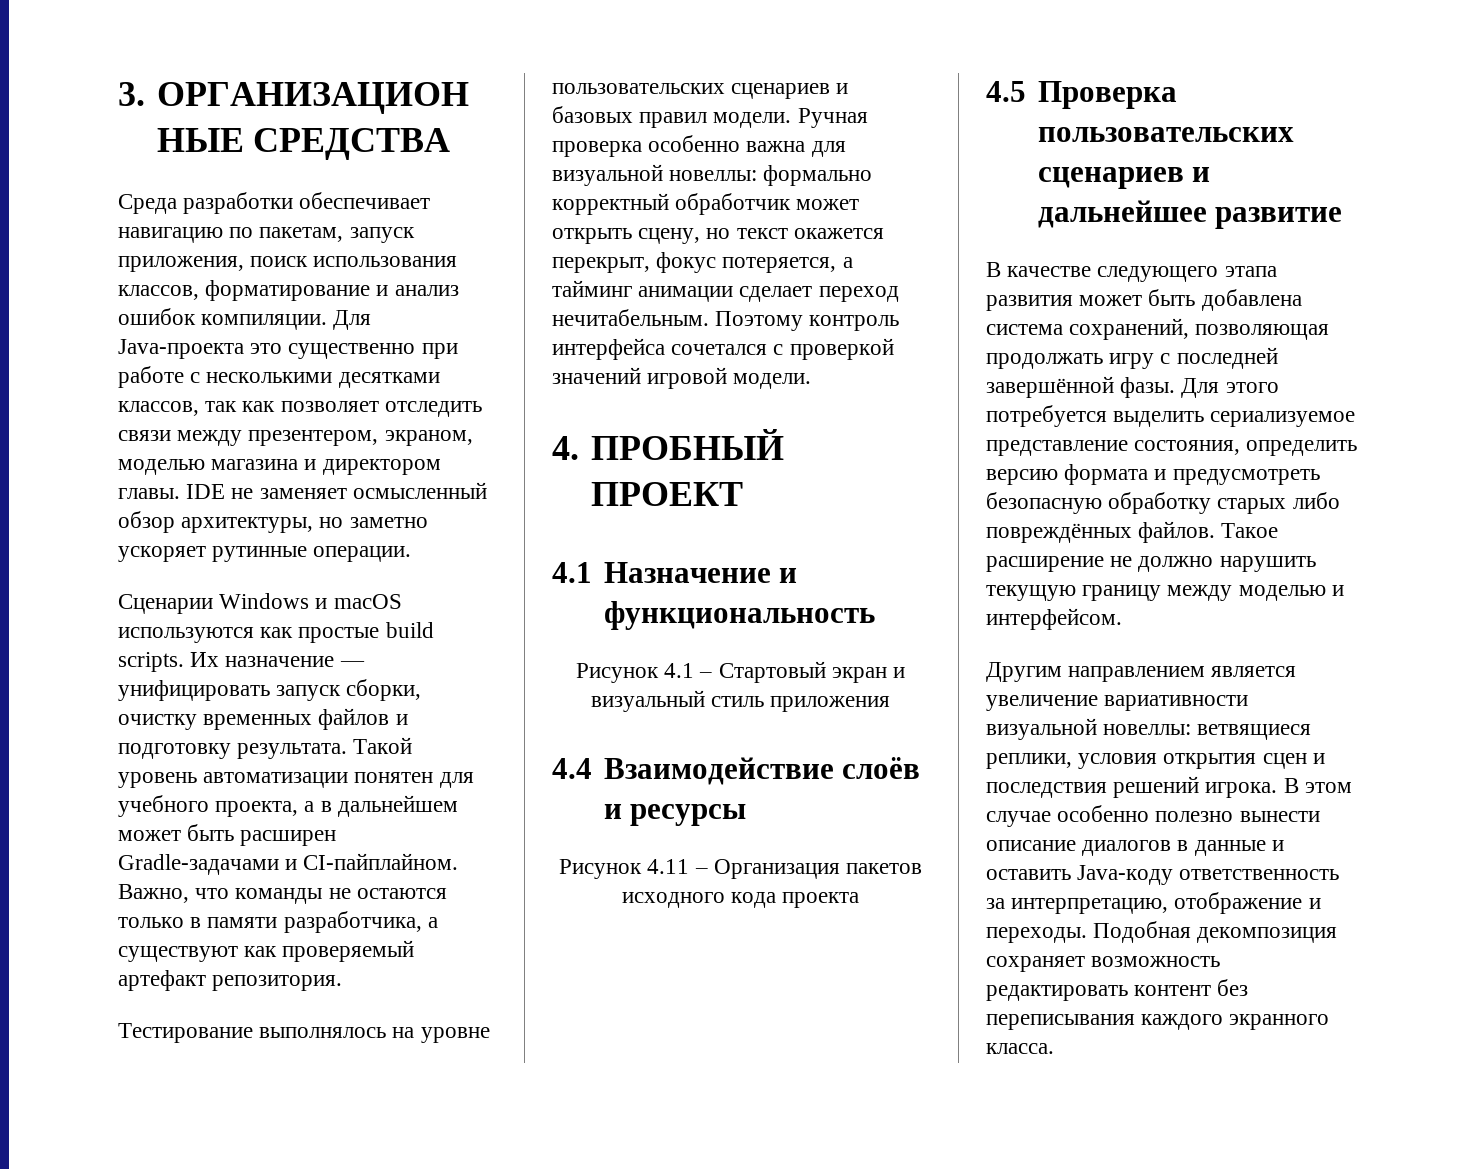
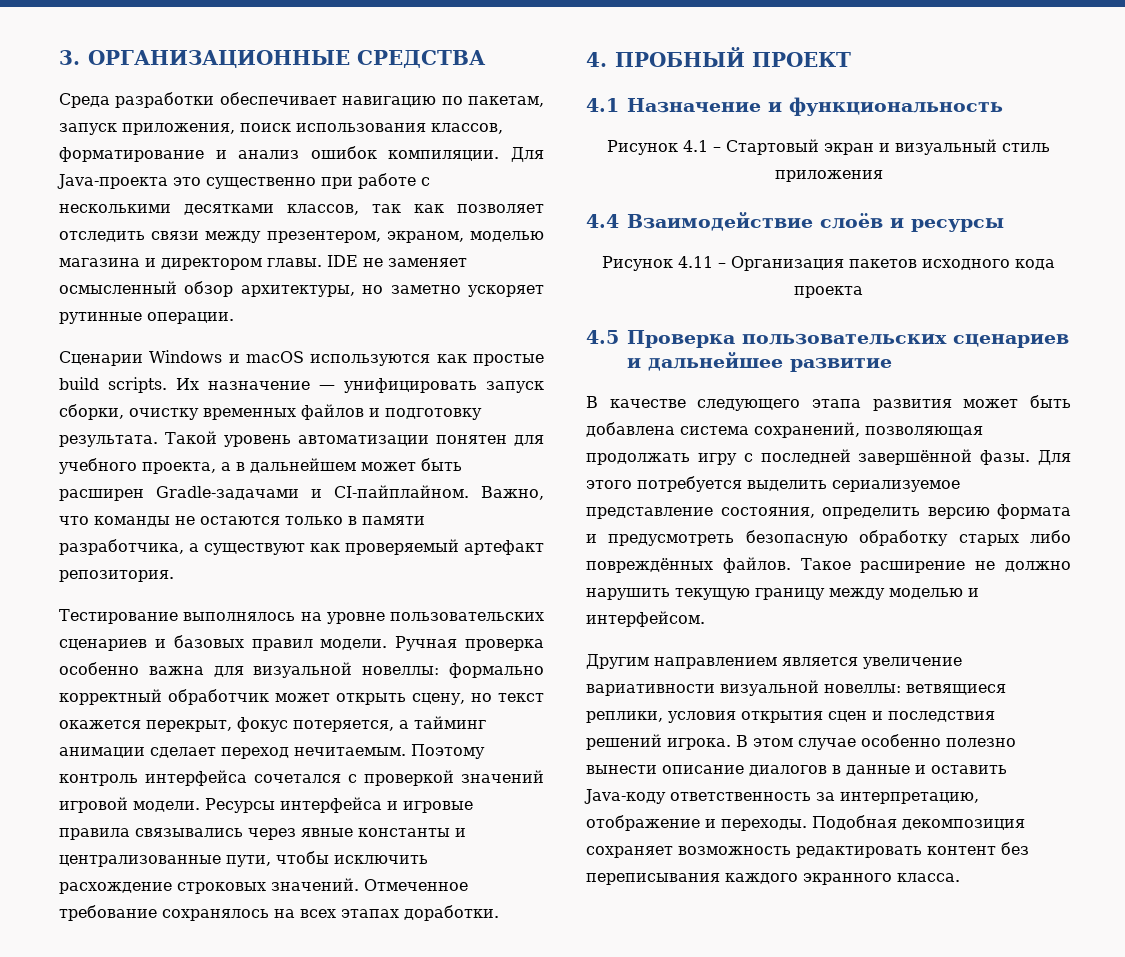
- Ручная проверка особенно важна для визуальной новеллы: формально корректный обработчик может открыть сцену, но текст окажется перекрыт, фокус потеряется, а тайминг анимации сделает переход нечитабельным.
+ Ручная проверка особенно важна для визуальной новеллы: формально корректный обработчик может открыть сцену, но текст окажется перекрыт, фокус потеряется, а тайминг анимации сделает переход нечитаемым.
+ Ресурсы интерфейса и игровые правила связывались через явные константы и централизованные пути, чтобы исключить расхождение строковых значений. Отмеченное требование сохранялось на всех этапах доработки.

